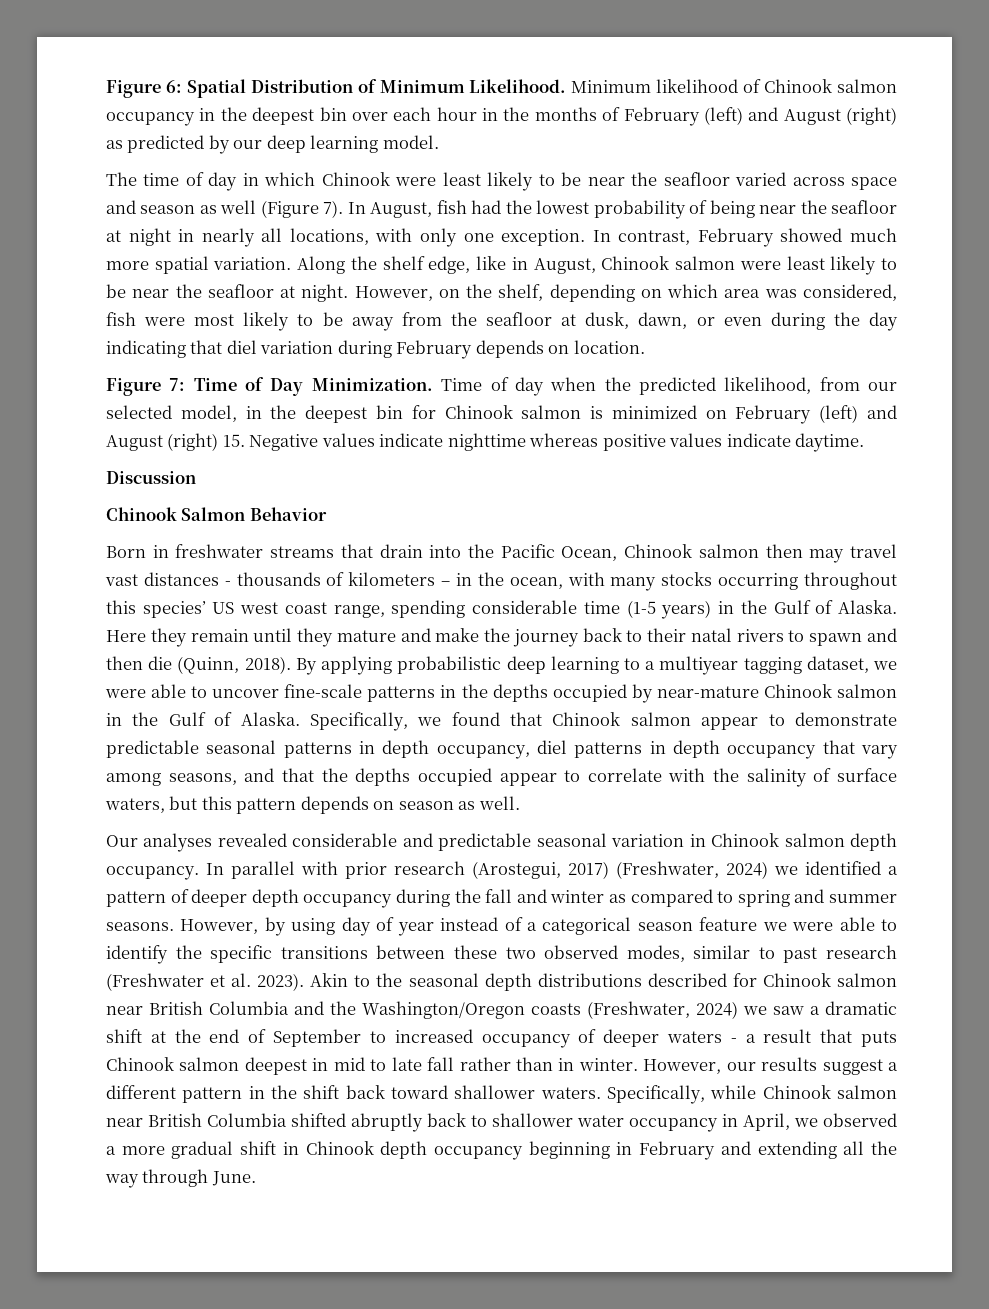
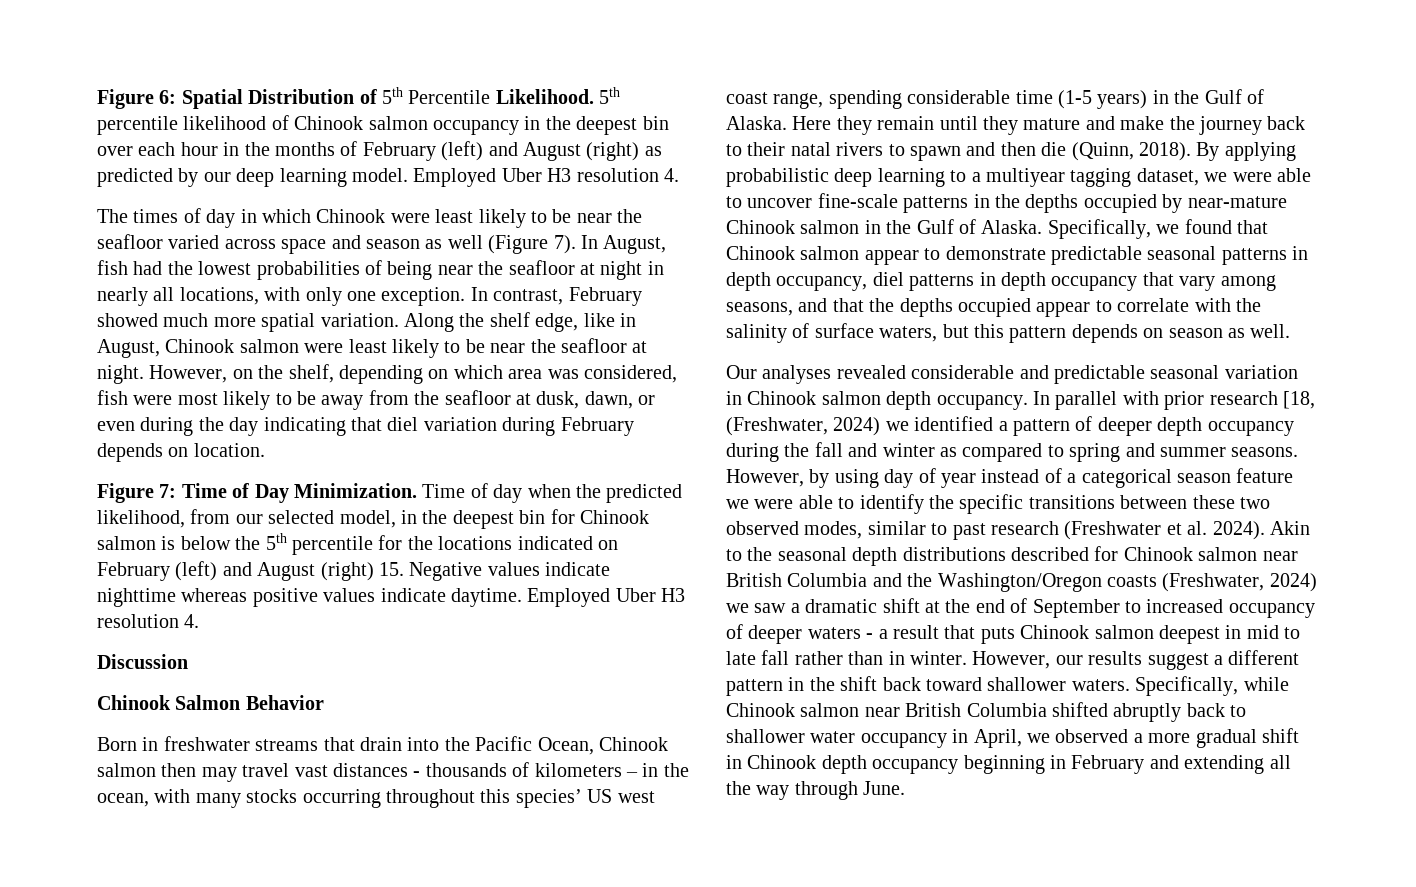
- Figure 6: Spatial Distribution of Minimum Likelihood. Minimum likelihood of Chinook salmon occupancy in the deepest bin over each hour in the months of February (left) and August (right) as predicted by our deep learning model.
+ Figure 6: Spatial Distribution of 5th Percentile Likelihood. 5th percentile likelihood of Chinook salmon occupancy in the deepest bin over each hour in the months of February (left) and August (right) as predicted by our deep learning model. Employed Uber H3 resolution 4.
- The time of day in which Chinook were least likely to be near the seafloor varied across space and season as well (Figure 7).
+ The times of day in which Chinook were least likely to be near the seafloor varied across space and season as well (Figure 7).
- In August, fish had the lowest probability of being near the seafloor at night in nearly all locations, with only one exception.
+ In August, fish had the lowest probabilities of being near the seafloor at night in nearly all locations, with only one exception.
- Time of day when the predicted likelihood, from our selected model, in the deepest bin for Chinook salmon is minimized on February (left) and August (right) 15. Negative values indicate nighttime whereas positive values indicate daytime.
+ Time of day when the predicted likelihood, from our selected model, in the deepest bin for Chinook salmon is below the 5th percentile for the locations indicated on February (left) and August (right) 15. Negative values indicate nighttime whereas positive values indicate daytime. Employed Uber H3 resolution 4.
- In parallel with prior research (Arostegui, 2017) (Freshwater, 2024) we identified a pattern of deeper depth occupancy during the fall and winter as compared to spring and summer seasons.
+ In parallel with prior research [18, (Freshwater, 2024) we identified a pattern of deeper depth occupancy during the fall and winter as compared to spring and summer seasons.
- However, by using day of year instead of a categorical season feature we were able to identify the specific transitions between these two observed modes, similar to past research (Freshwater et al. 2023).
+ However, by using day of year instead of a categorical season feature we were able to identify the specific transitions between these two observed modes, similar to past research (Freshwater et al. 2024).

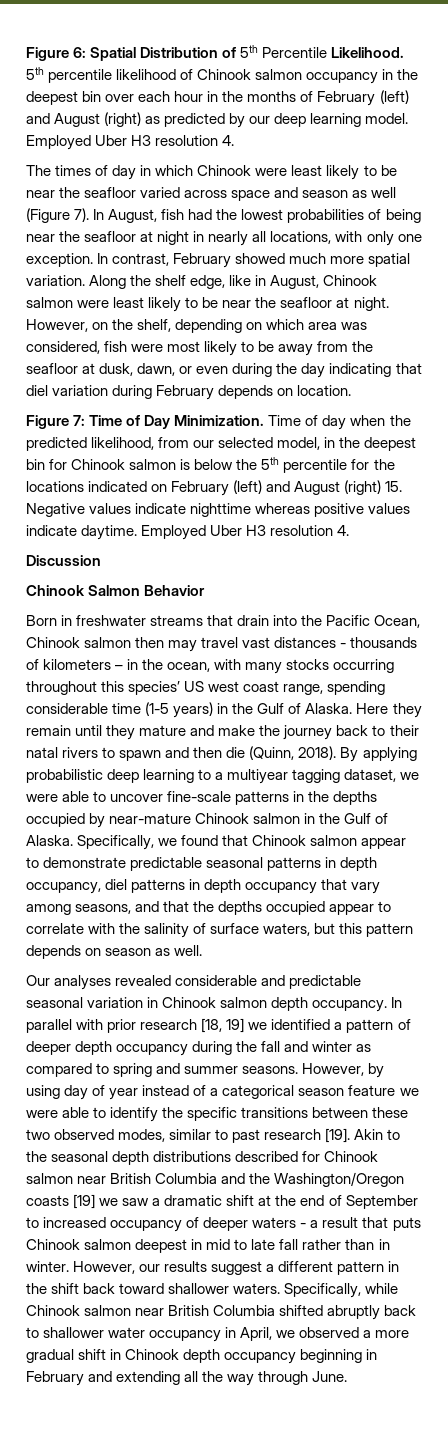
- In parallel with prior research [18, (Freshwater, 2024) we identified a pattern of deeper depth occupancy during the fall and winter as compared to spring and summer seasons.
+ In parallel with prior research [18, 19] we identified a pattern of deeper depth occupancy during the fall and winter as compared to spring and summer seasons.
- However, by using day of year instead of a categorical season feature we were able to identify the specific transitions between these two observed modes, similar to past research (Freshwater et al. 2024).
+ However, by using day of year instead of a categorical season feature we were able to identify the specific transitions between these two observed modes, similar to past research [19].
- Akin to the seasonal depth distributions described for Chinook salmon near British Columbia and the Washington/Oregon coasts (Freshwater, 2024) we saw a dramatic shift at the end of September to increased occupancy of deeper waters - a result that puts Chinook salmon deepest in mid to late fall rather than in winter.
+ Akin to the seasonal depth distributions described for Chinook salmon near British Columbia and the Washington/Oregon coasts [19] we saw a dramatic shift at the end of September to increased occupancy of deeper waters - a result that puts Chinook salmon deepest in mid to late fall rather than in winter.

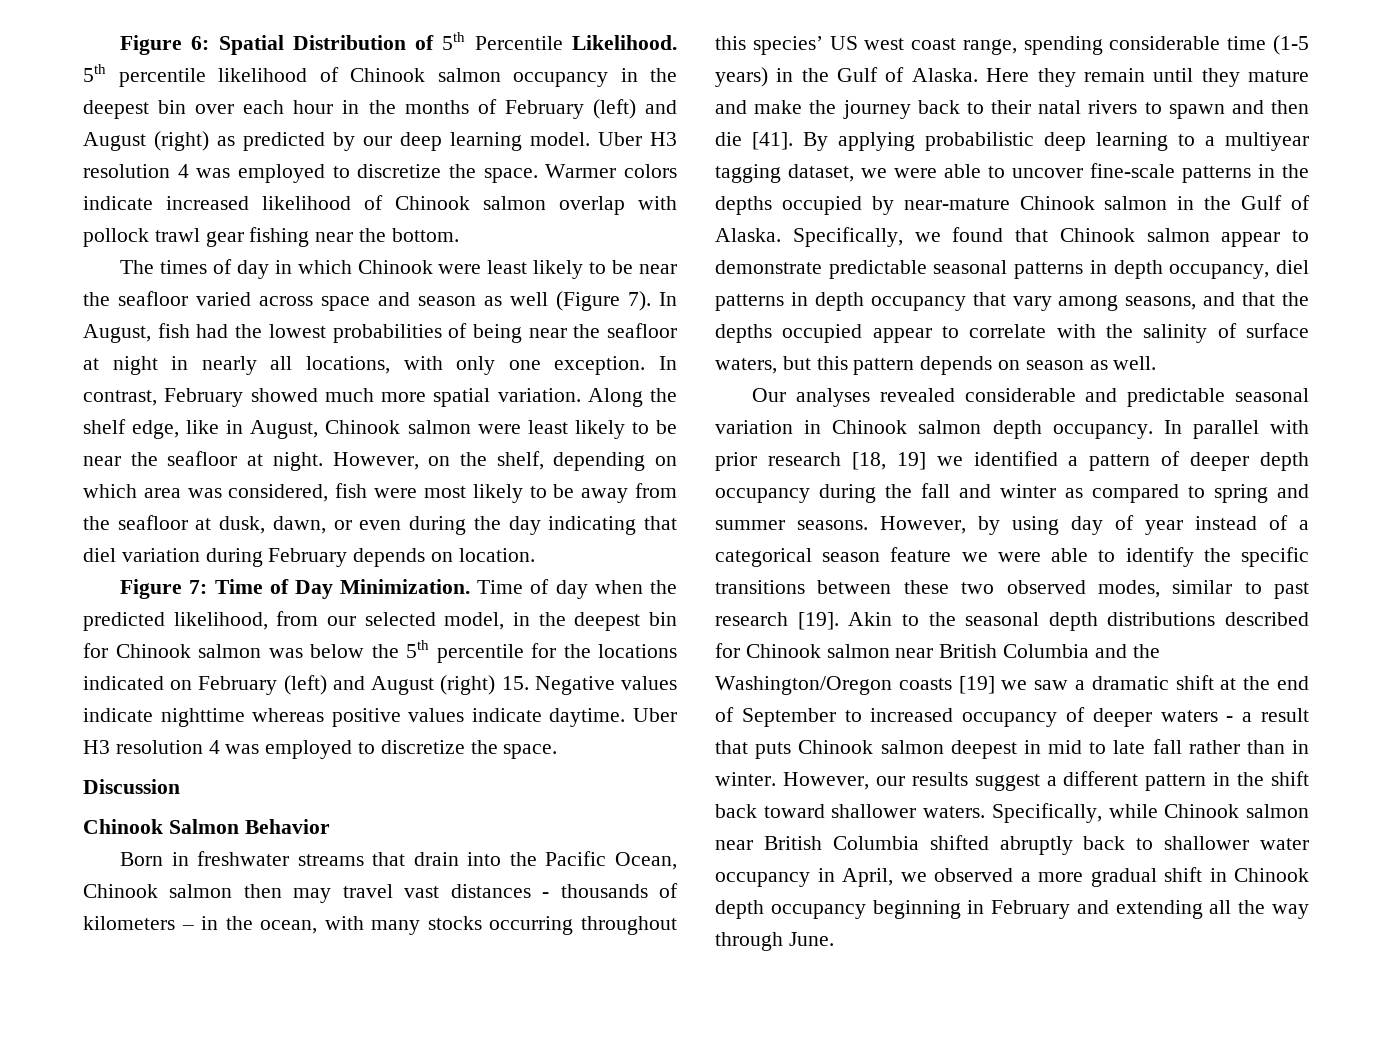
- 5th percentile likelihood of Chinook salmon occupancy in the deepest bin over each hour in the months of February (left) and August (right) as predicted by our deep learning model. Employed Uber H3 resolution 4.
+ 5th percentile likelihood of Chinook salmon occupancy in the deepest bin over each hour in the months of February (left) and August (right) as predicted by our deep learning model. Uber H3 resolution 4 was employed to discretize the space. Warmer colors indicate increased likelihood of Chinook salmon overlap with pollock trawl gear fishing near the bottom.
- Time of day when the predicted likelihood, from our selected model, in the deepest bin for Chinook salmon is below the 5th percentile for the locations indicated on February (left) and August (right) 15. Negative values indicate nighttime whereas positive values indicate daytime. Employed Uber H3 resolution 4.
+ Time of day when the predicted likelihood, from our selected model, in the deepest bin for Chinook salmon was below the 5th percentile for the locations indicated on February (left) and August (right) 15. Negative values indicate nighttime whereas positive values indicate daytime. Uber H3 resolution 4 was employed to discretize the space.
- Here they remain until they mature and make the journey back to their natal rivers to spawn and then die (Quinn, 2018).
+ Here they remain until they mature and make the journey back to their natal rivers to spawn and then die [41].

